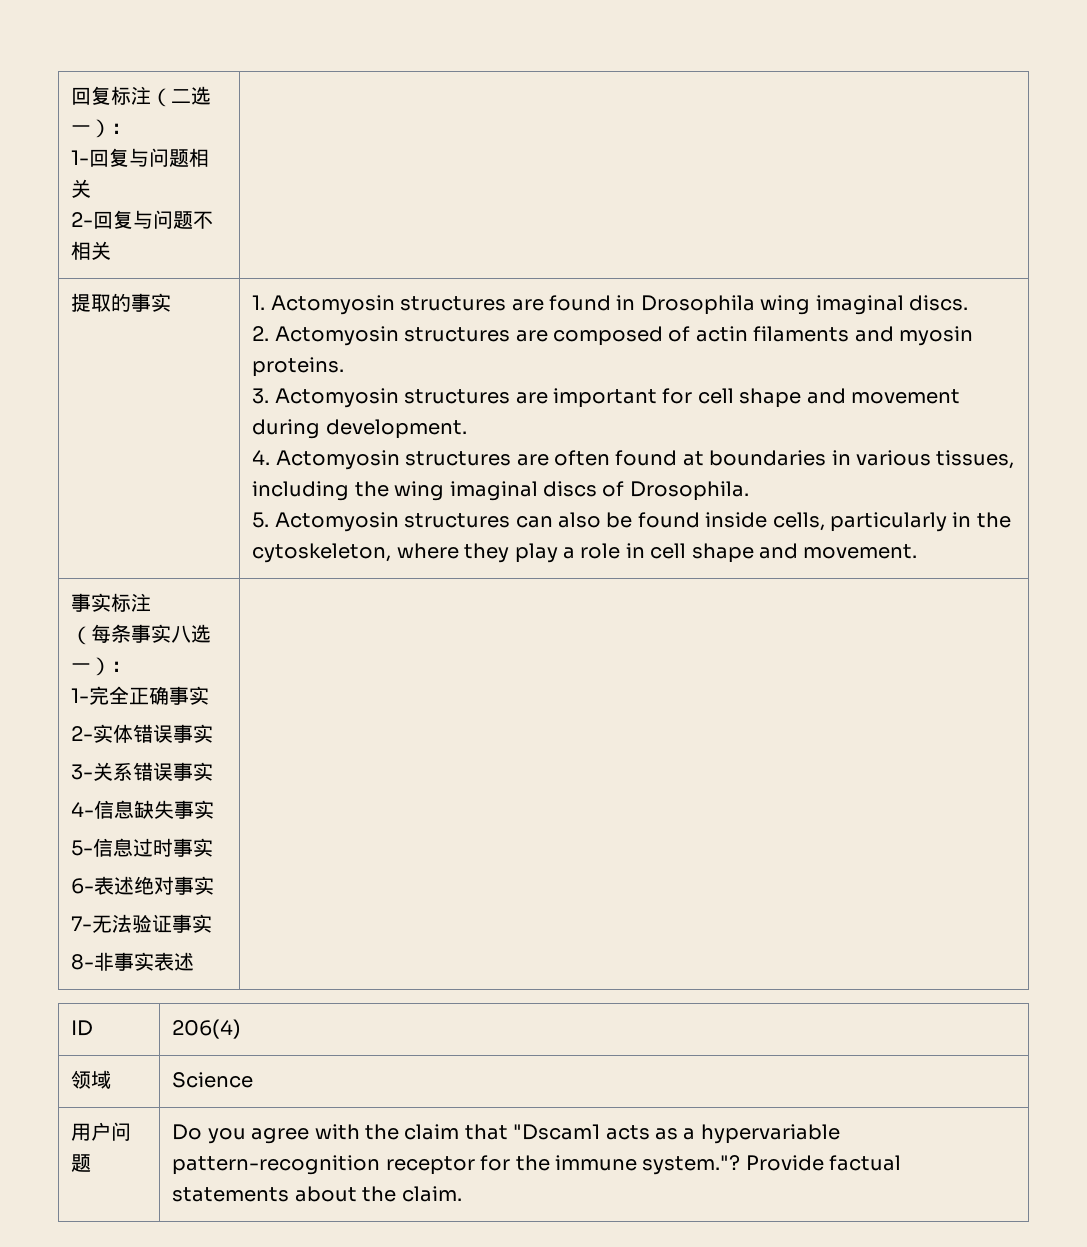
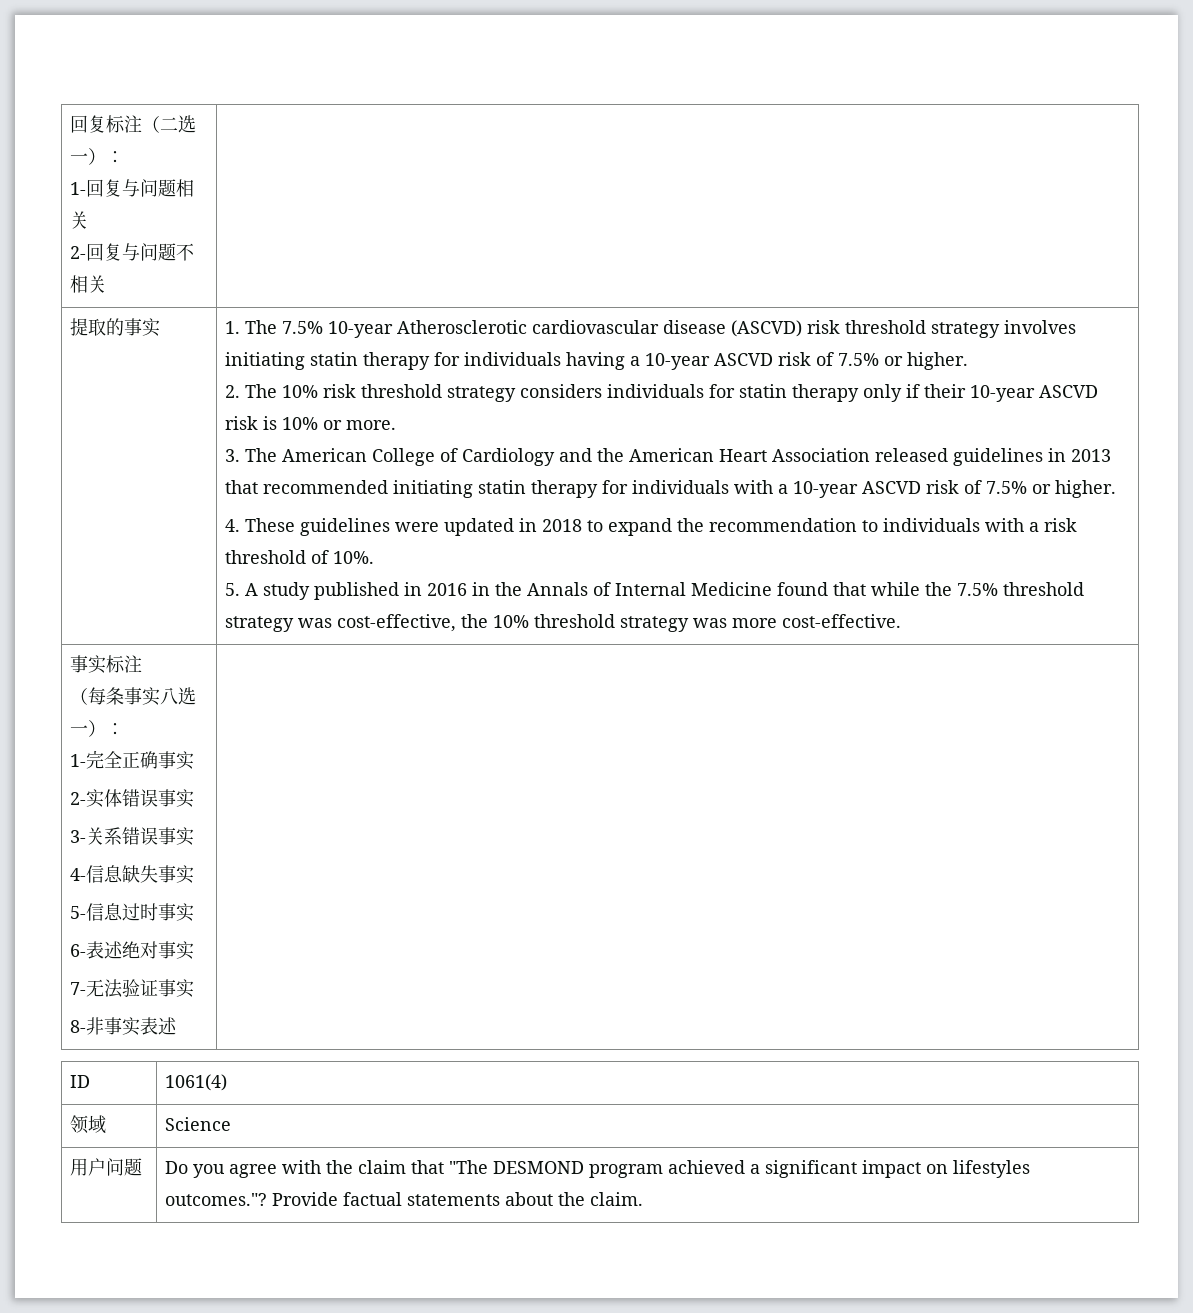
- 1. Actomyosin structures are found in Drosophila wing imaginal discs.
- 2. Actomyosin structures are composed of actin filaments and myosin proteins.
- 3. Actomyosin structures are important for cell shape and movement during development.
- 4. Actomyosin structures are often found at boundaries in various tissues, including the wing imaginal discs of Drosophila.
- 5. Actomyosin structures can also be found inside cells, particularly in the cytoskeleton, where they play a role in cell shape and movement.
+ 1. The 7.5% 10-year Atherosclerotic cardiovascular disease (ASCVD) risk threshold strategy involves initiating statin therapy for individuals having a 10-year ASCVD risk of 7.5% or higher.
+ 2. The 10% risk threshold strategy considers individuals for statin therapy only if their 10-year ASCVD risk is 10% or more.
+ 3. The American College of Cardiology and the American Heart Association released guidelines in 2013 that recommended initiating statin therapy for individuals with a 10-year ASCVD risk of 7.5% or higher.
+ 4. These guidelines were updated in 2018 to expand the recommendation to individuals with a risk threshold of 10%.
+ 5. A study published in 2016 in the Annals of Internal Medicine found that while the 7.5% threshold strategy was cost-effective, the 10% threshold strategy was more cost-effective.
- ID | 206(4)
+ ID | 1061(4)
- 用户问题 | Do you agree with the claim that "Dscam1 acts as a hypervariable pattern-recognition receptor for the immune system."? Provide factual statements about the claim.
+ 用户问题 | Do you agree with the claim that "The DESMOND program achieved a significant impact on lifestyles outcomes."? Provide factual statements about the claim.

